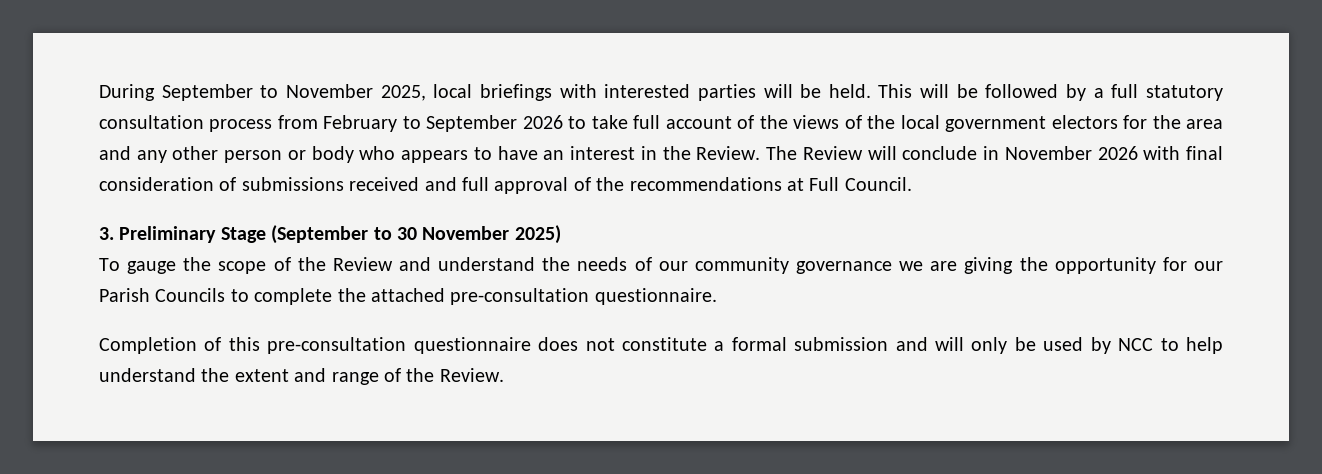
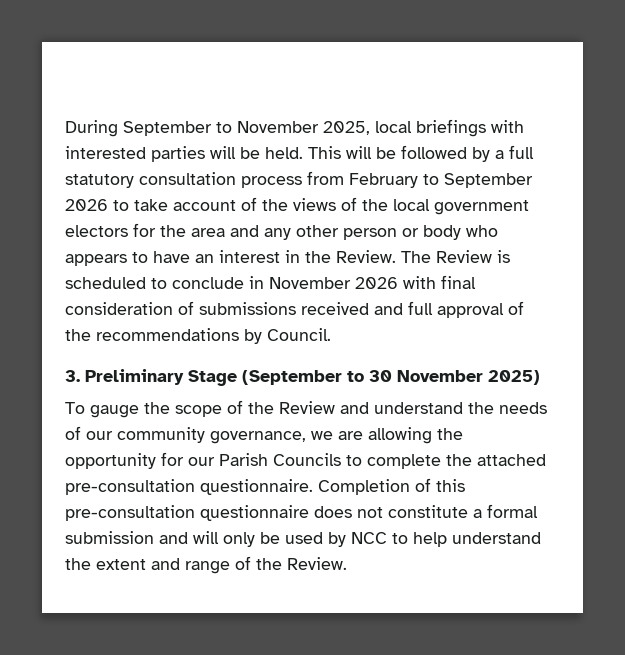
- This will be followed by a full statutory consultation process from February to September 2026 to take full account of the views of the local government electors for the area and any other person or body who appears to have an interest in the Review.
+ This will be followed by a full statutory consultation process from February to September 2026 to take account of the views of the local government electors for the area and any other person or body who appears to have an interest in the Review.
- The Review will conclude in November 2026 with final consideration of submissions received and full approval of the recommendations at Full Council.
+ The Review is scheduled to conclude in November 2026 with final consideration of submissions received and full approval of the recommendations by Council.
- To gauge the scope of the Review and understand the needs of our community governance we are giving the opportunity for our Parish Councils to complete the attached pre-consultation questionnaire.
- Completion of this pre-consultation questionnaire does not constitute a formal submission and will only be used by NCC to help understand the extent and range of the Review.
+ To gauge the scope of the Review and understand the needs of our community governance, we are allowing the opportunity for our Parish Councils to complete the attached pre-consultation questionnaire. Completion of this pre-consultation questionnaire does not constitute a formal submission and will only be used by NCC to help understand the extent and range of the Review.

